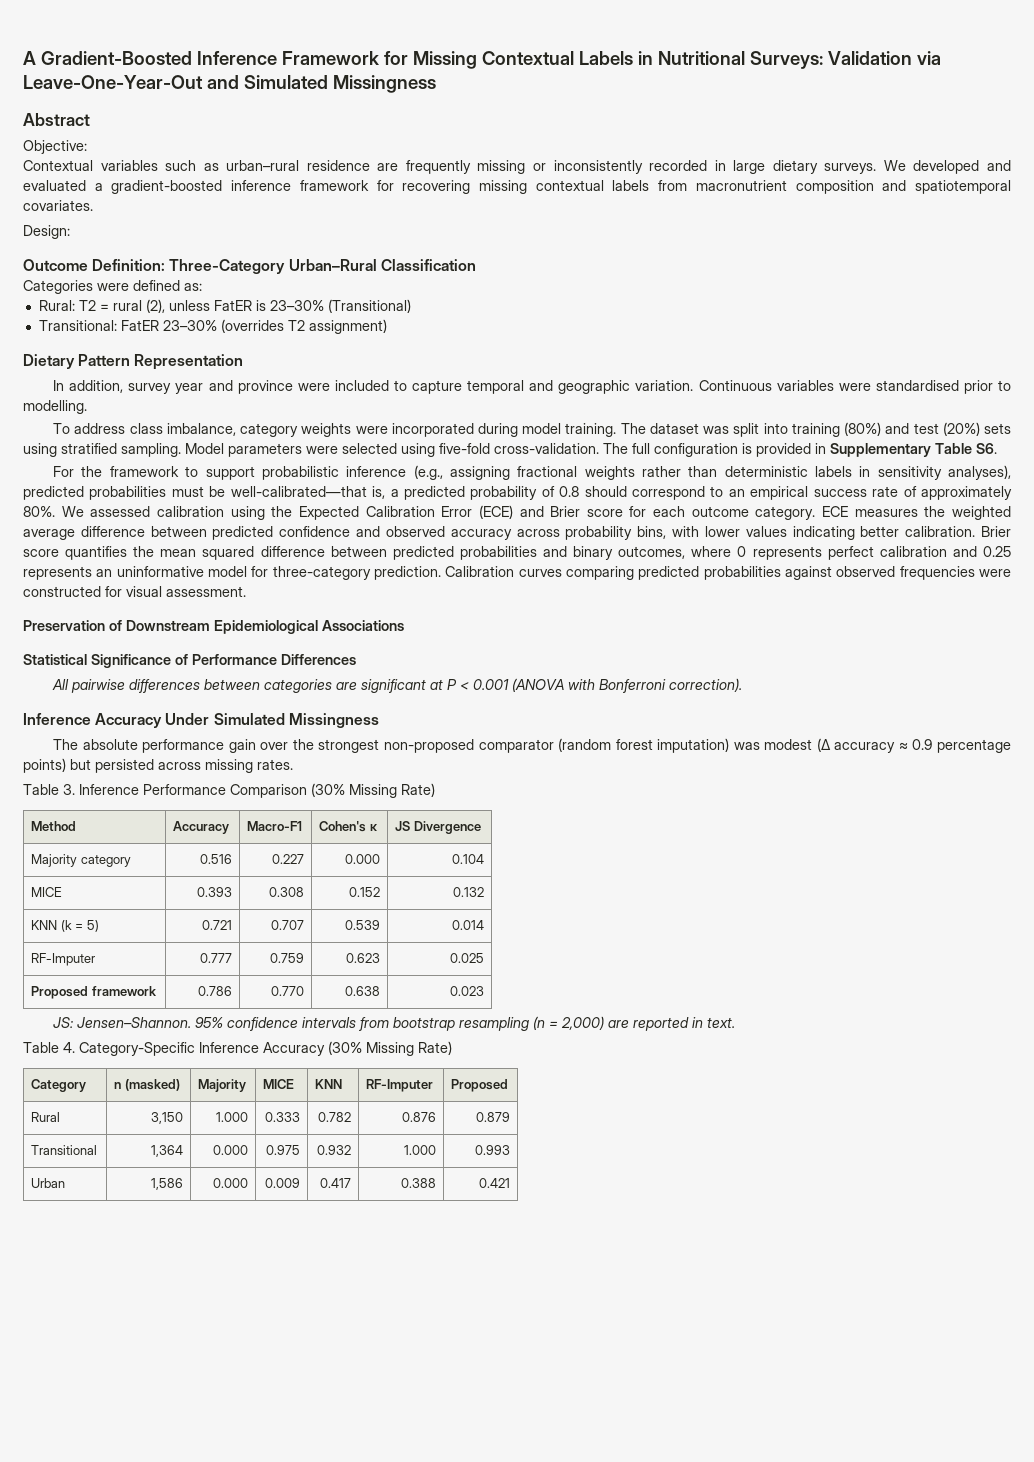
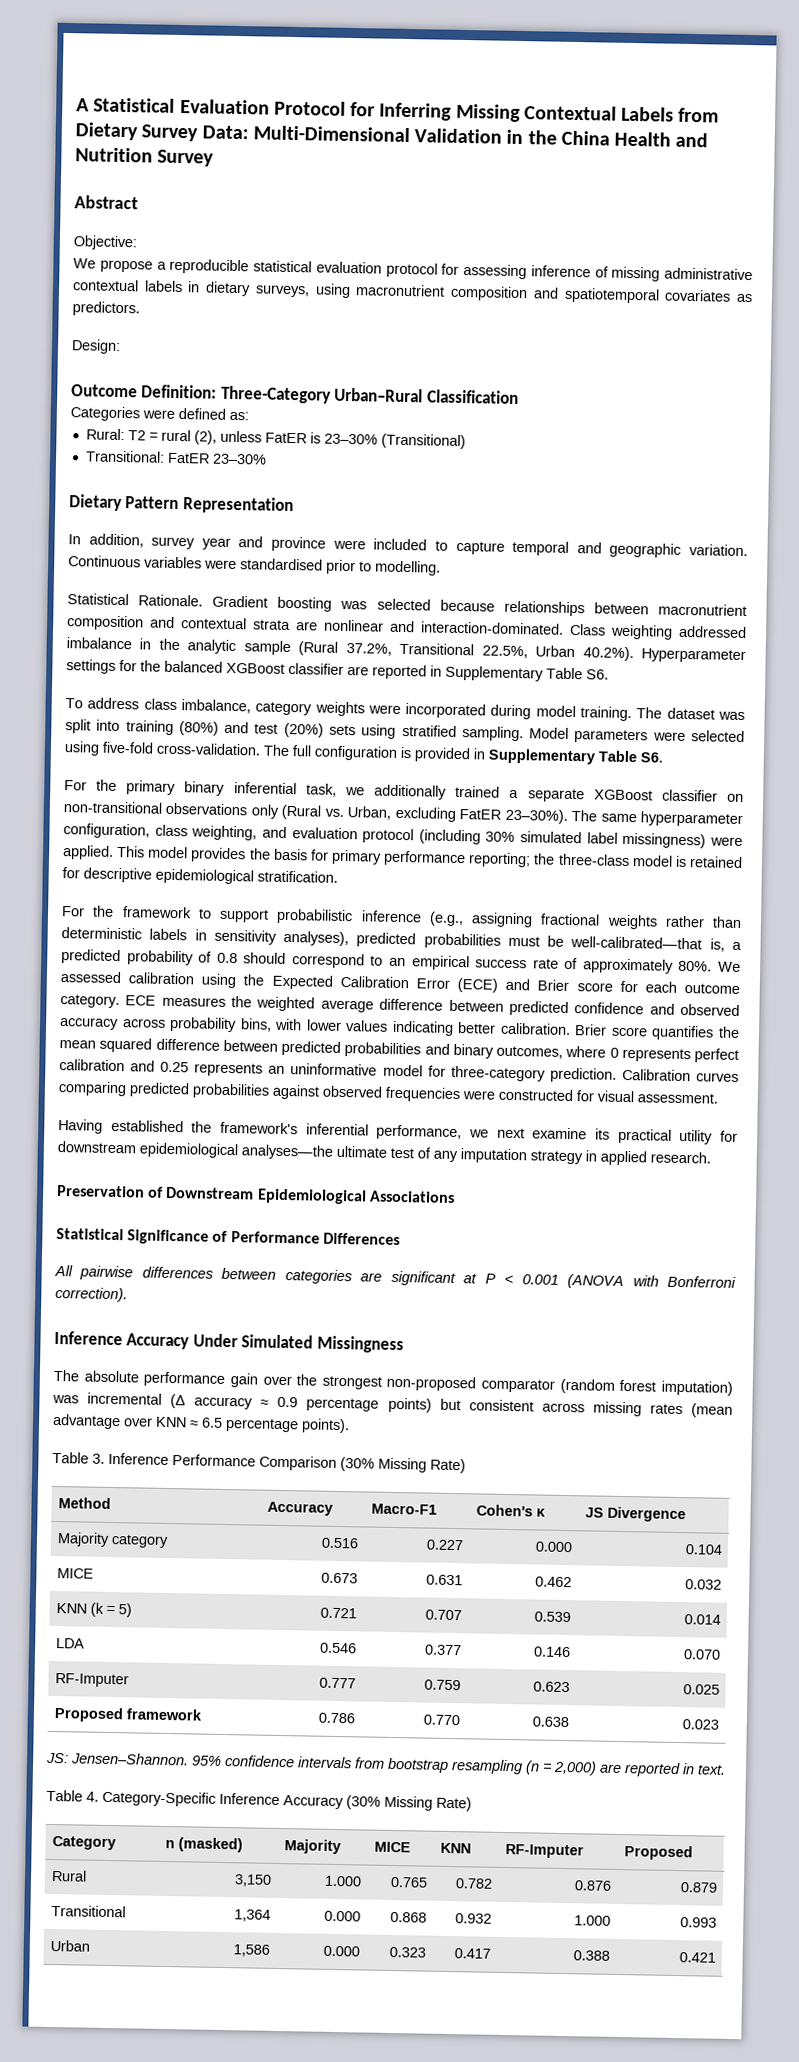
- A Gradient-Boosted Inference Framework for Missing Contextual Labels in Nutritional Surveys: Validation via Leave-One-Year-Out and Simulated Missingness
+ A Statistical Evaluation Protocol for Inferring Missing Contextual Labels from Dietary Survey Data: Multi-Dimensional Validation in the China Health and Nutrition Survey
  Abstract
  Objective:
- Contextual variables such as urban–rural residence are frequently missing or inconsistently recorded in large dietary surveys. We developed and evaluated a gradient-boosted inference framework for recovering missing contextual labels from macronutrient composition and spatiotemporal covariates.
+ We propose a reproducible statistical evaluation protocol for assessing inference of missing administrative contextual labels in dietary surveys, using macronutrient composition and spatiotemporal covariates as predictors.
- Transitional: FatER 23–30% (overrides T2 assignment)
+ Transitional: FatER 23–30%
+ Statistical Rationale. Gradient boosting was selected because relationships between macronutrient composition and contextual strata are nonlinear and interaction-dominated. Class weighting addressed imbalance in the analytic sample (Rural 37.2%, Transitional 22.5%, Urban 40.2%). Hyperparameter settings for the balanced XGBoost classifier are reported in Supplementary Table S6.
+ For the primary binary inferential task, we additionally trained a separate XGBoost classifier on non-transitional observations only (Rural vs. Urban, excluding FatER 23–30%). The same hyperparameter configuration, class weighting, and evaluation protocol (including 30% simulated label missingness) were applied. This model provides the basis for primary performance reporting; the three-class model is retained for descriptive epidemiological stratification.
+ Having established the framework's inferential performance, we next examine its practical utility for downstream epidemiological analyses—the ultimate test of any imputation strategy in applied research.
- The absolute performance gain over the strongest non-proposed comparator (random forest imputation) was modest (Δ accuracy ≈ 0.9 percentage points) but persisted across missing rates.
+ The absolute performance gain over the strongest non-proposed comparator (random forest imputation) was incremental (Δ accuracy ≈ 0.9 percentage points) but consistent across missing rates (mean advantage over KNN ≈ 6.5 percentage points).
- MICE | 0.393 | 0.308 | 0.152 | 0.132
+ MICE | 0.673 | 0.631 | 0.462 | 0.032
+ LDA | 0.546 | 0.377 | 0.146 | 0.070
- Rural | 3,150 | 1.000 | 0.333 | 0.782 | 0.876 | 0.879
+ Rural | 3,150 | 1.000 | 0.765 | 0.782 | 0.876 | 0.879
- Transitional | 1,364 | 0.000 | 0.975 | 0.932 | 1.000 | 0.993
+ Transitional | 1,364 | 0.000 | 0.868 | 0.932 | 1.000 | 0.993
- Urban | 1,586 | 0.000 | 0.009 | 0.417 | 0.388 | 0.421
+ Urban | 1,586 | 0.000 | 0.323 | 0.417 | 0.388 | 0.421

